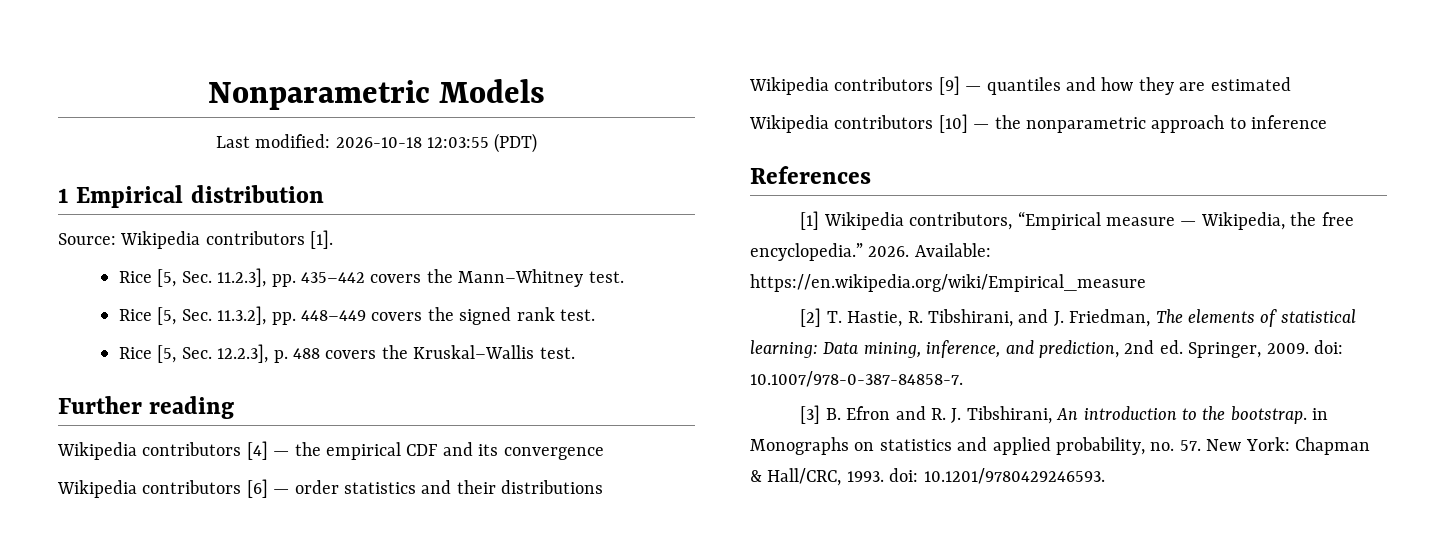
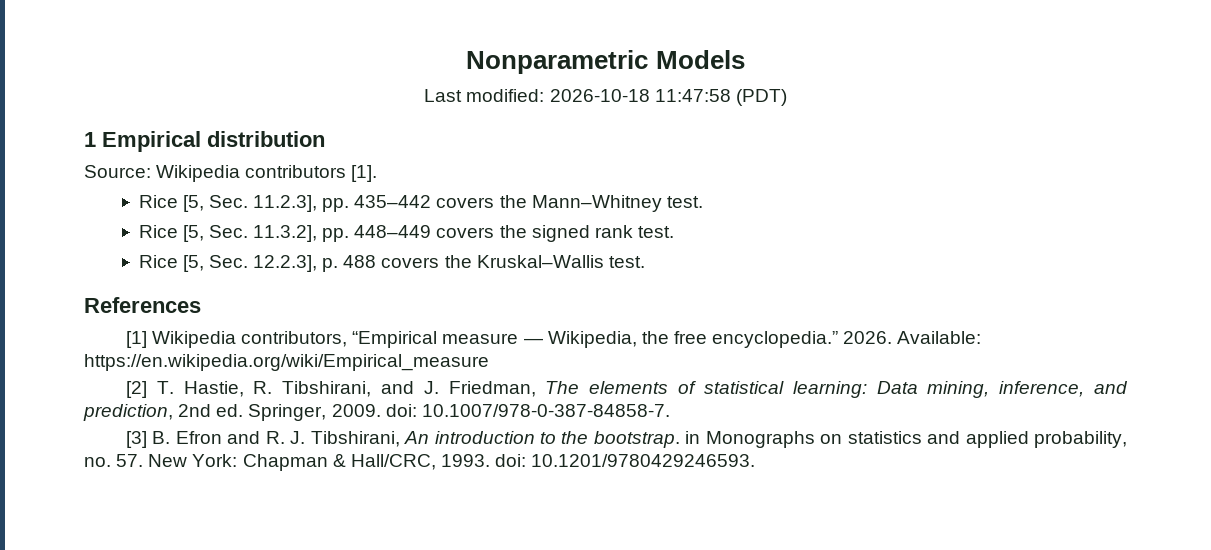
- Last modified: 2026-10-18 12:03:55 (PDT)
+ Last modified: 2026-10-18 11:47:58 (PDT)
- Further reading
- Wikipedia contributors [4] — the empirical CDF and its convergence
- Wikipedia contributors [6] — order statistics and their distributions
- Wikipedia contributors [9] — quantiles and how they are estimated
- Wikipedia contributors [10] — the nonparametric approach to inference

